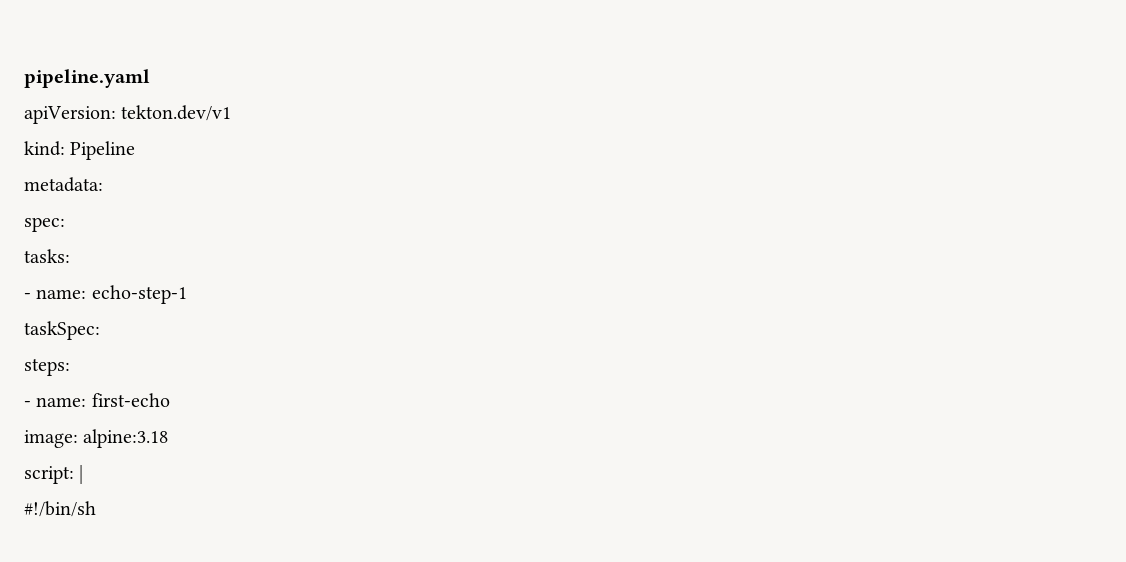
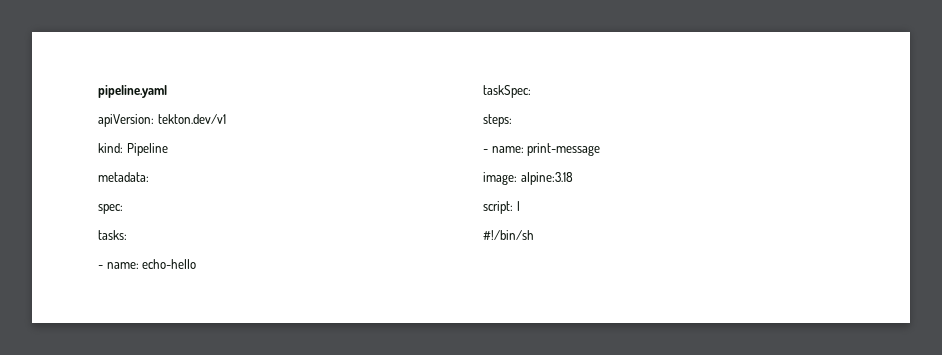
- - name: echo-step-1
+ - name: echo-hello
- - name: first-echo
+ - name: print-message

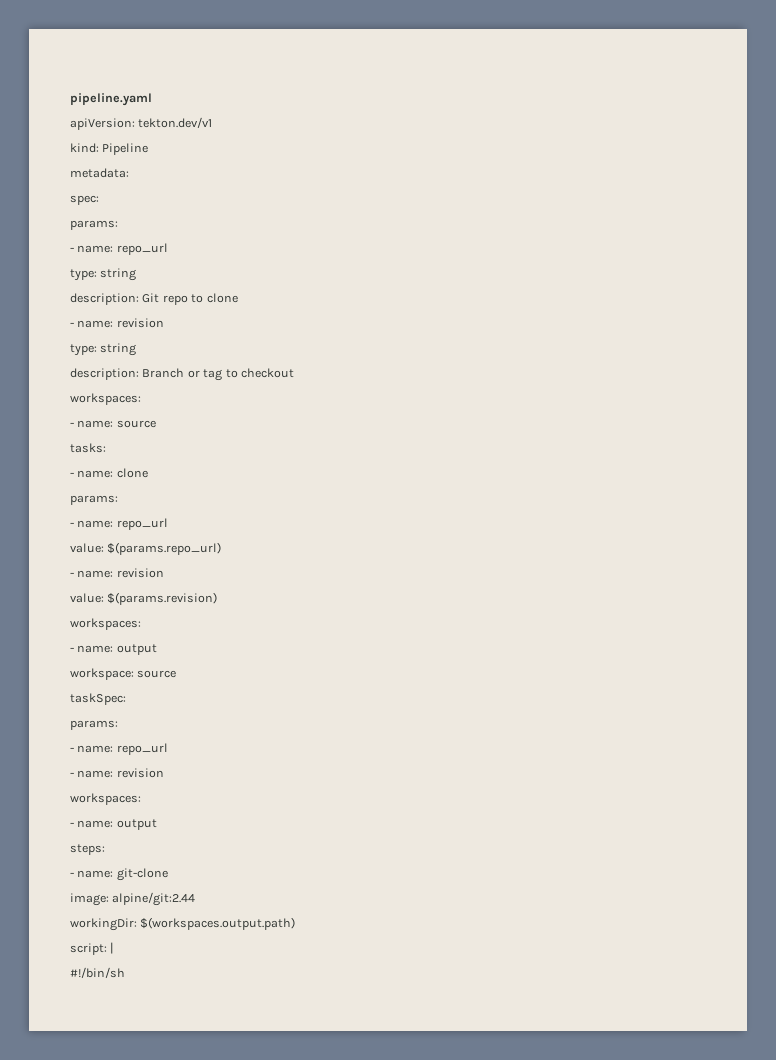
  spec:
+ params:
+ - name: repo_url
+ type: string
+ description: Git repo to clone
+ - name: revision
+ type: string
+ description: Branch or tag to checkout
+ workspaces:
+ - name: source
  tasks:
- - name: echo-hello
+ - name: clone
+ params:
+ - name: repo_url
+ value: $(params.repo_url)
+ - name: revision
+ value: $(params.revision)
+ workspaces:
+ - name: output
+ workspace: source
  taskSpec:
+ params:
+ - name: repo_url
+ - name: revision
+ workspaces:
+ - name: output
- - name: print-message
+ - name: git-clone
- image: alpine:3.18
+ image: alpine/git:2.44
+ workingDir: $(workspaces.output.path)

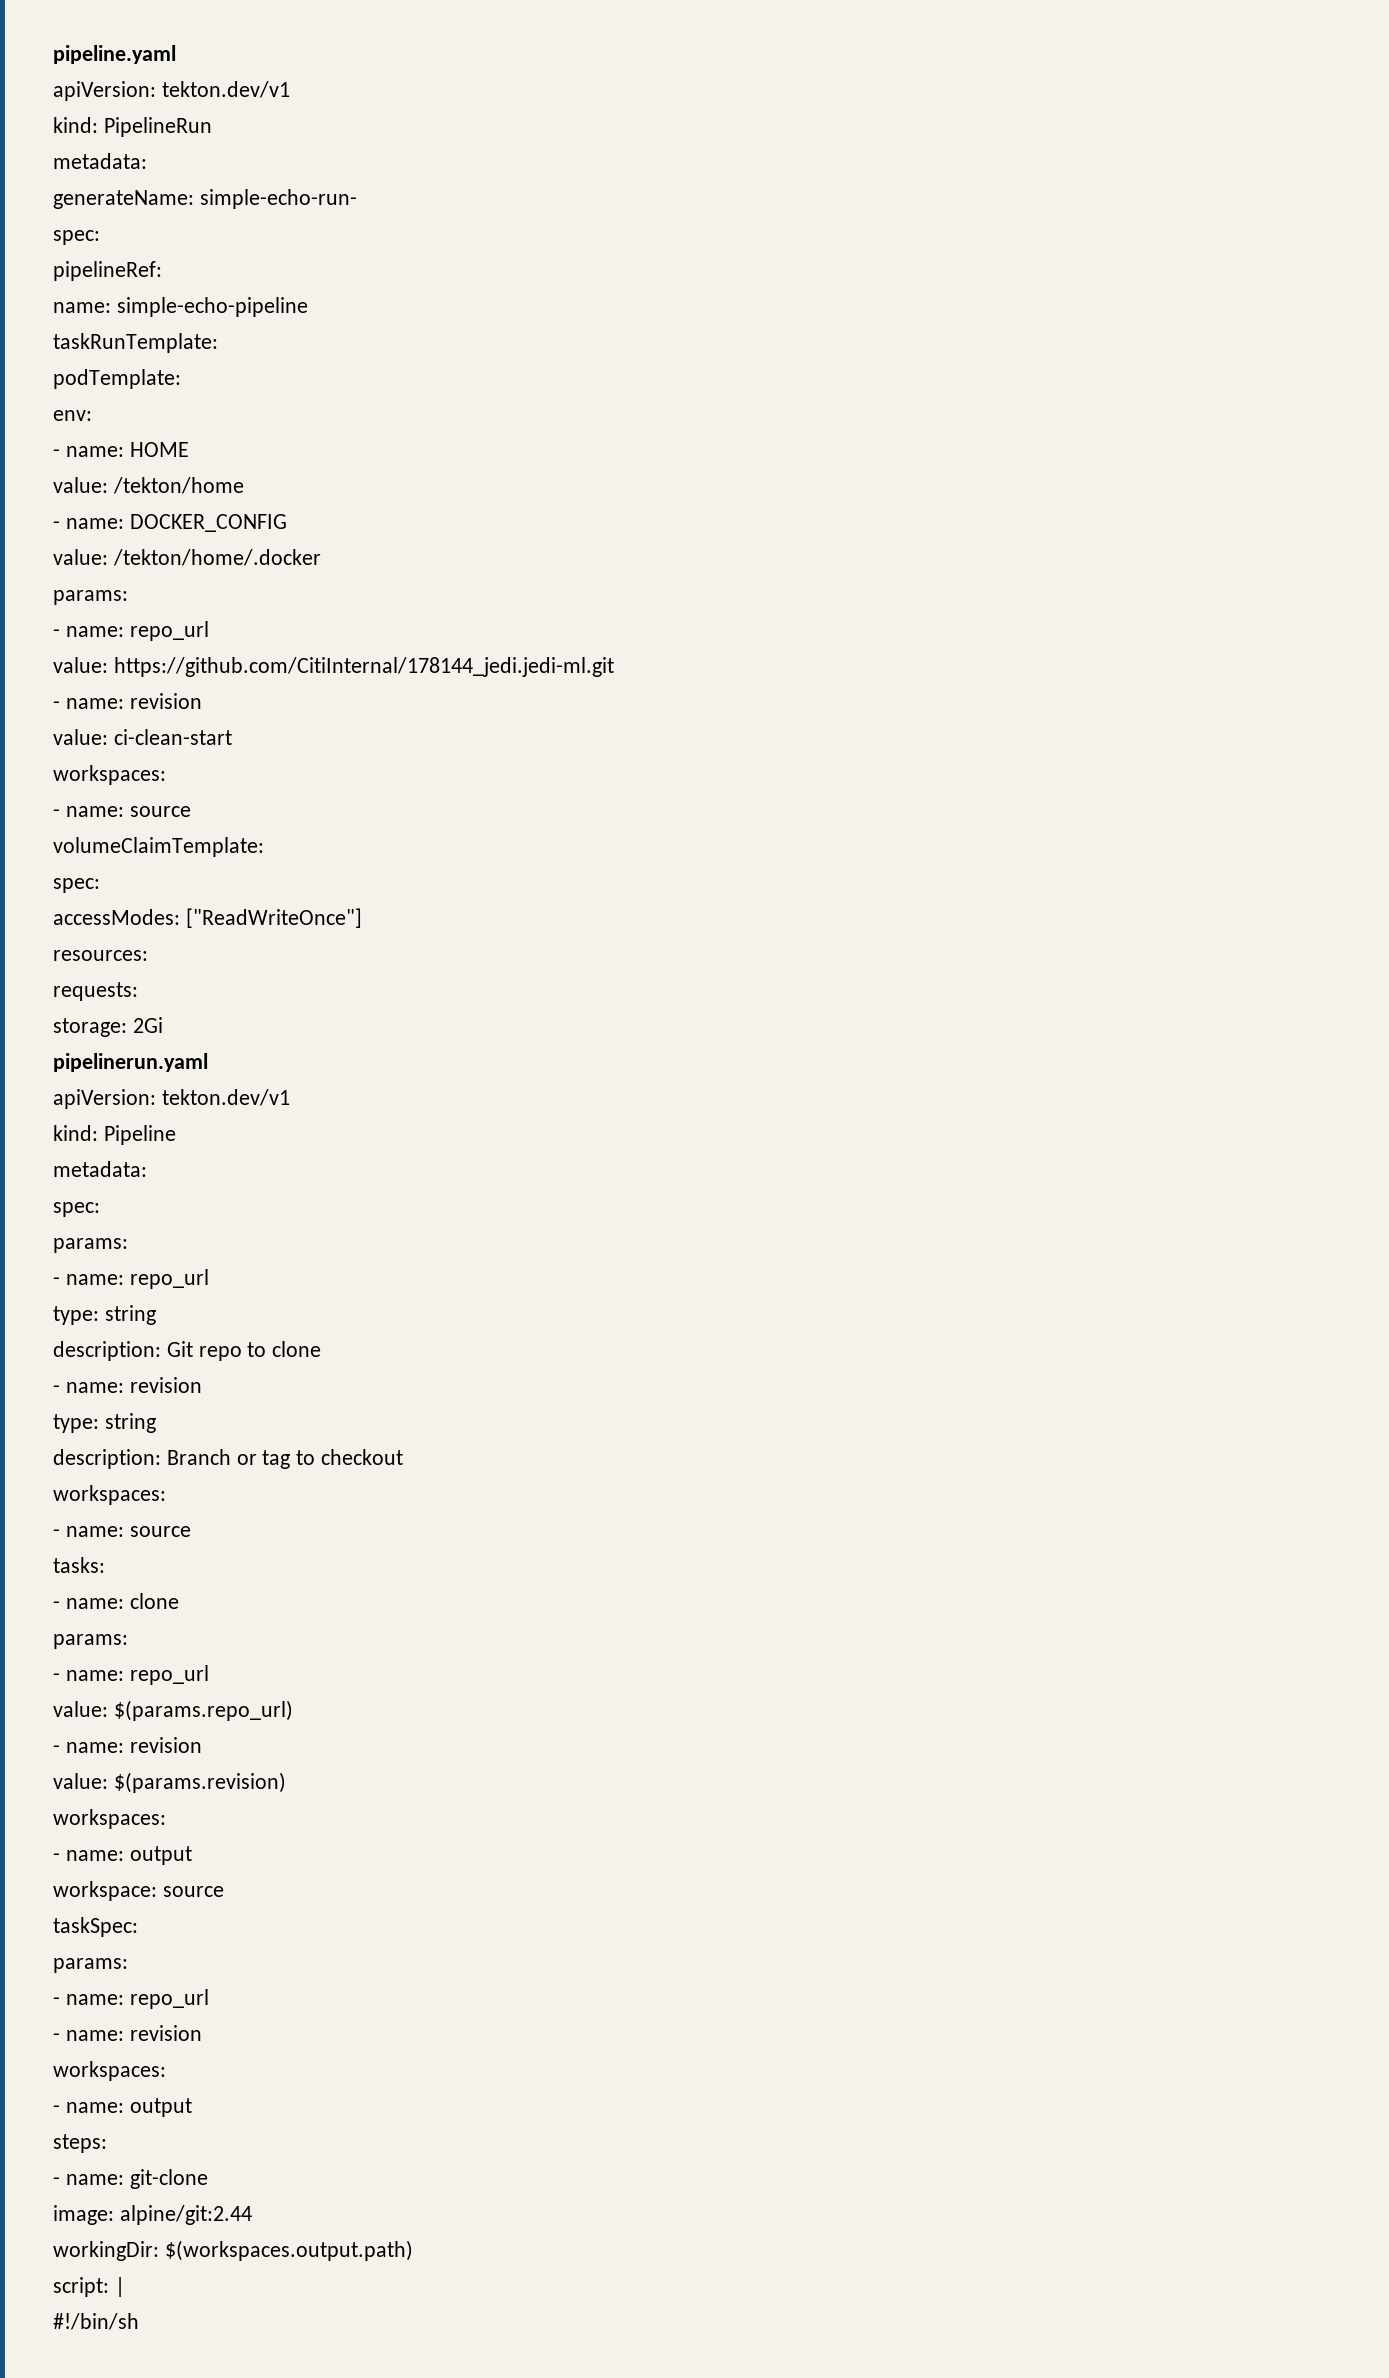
+ kind: PipelineRun
+ metadata:
+ generateName: simple-echo-run-
+ spec:
+ pipelineRef:
+ name: simple-echo-pipeline
+ taskRunTemplate:
+ podTemplate:
+ env:
+ - name: HOME
+ value: /tekton/home
+ - name: DOCKER_CONFIG
+ value: /tekton/home/.docker
+ params:
+ - name: repo_url
+ value: https://github.com/CitiInternal/178144_jedi.jedi-ml.git
+ - name: revision
+ value: ci-clean-start
+ workspaces:
+ - name: source
+ volumeClaimTemplate:
+ spec:
+ accessModes: ["ReadWriteOnce"]
+ resources:
+ requests:
+ storage: 2Gi
+ pipelinerun.yaml
+ apiVersion: tekton.dev/v1

